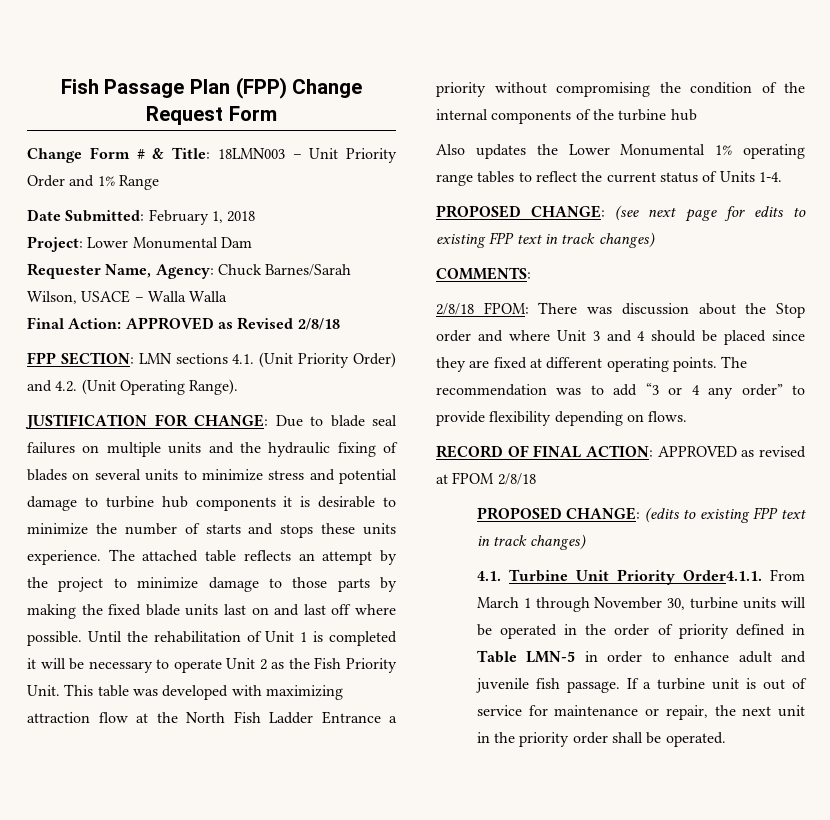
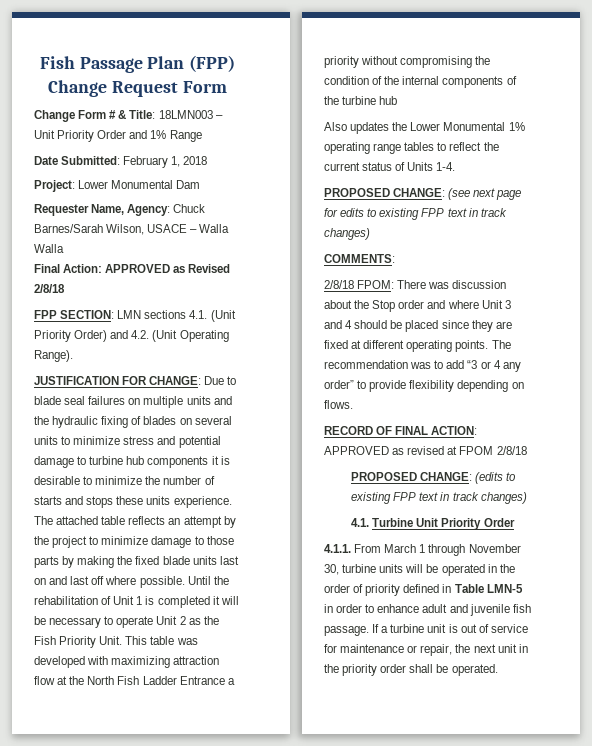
- 4.1. Turbine Unit Priority Order4.1.1. From March 1 through November 30, turbine units will be operated in the order of priority defined in Table LMN-5 in order to enhance adult and juvenile fish passage.
+ 4.1. Turbine Unit Priority Order
+ 4.1.1. From March 1 through November 30, turbine units will be operated in the order of priority defined in Table LMN-5 in order to enhance adult and juvenile fish passage.

